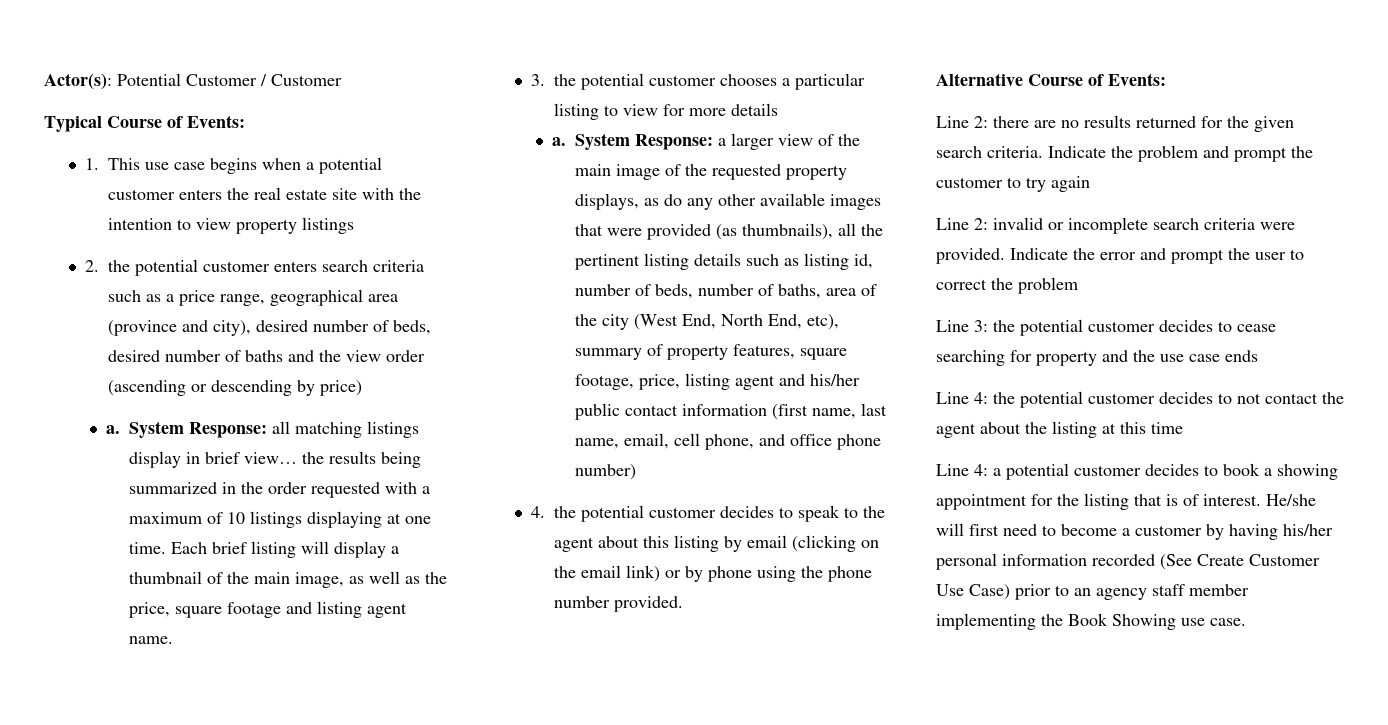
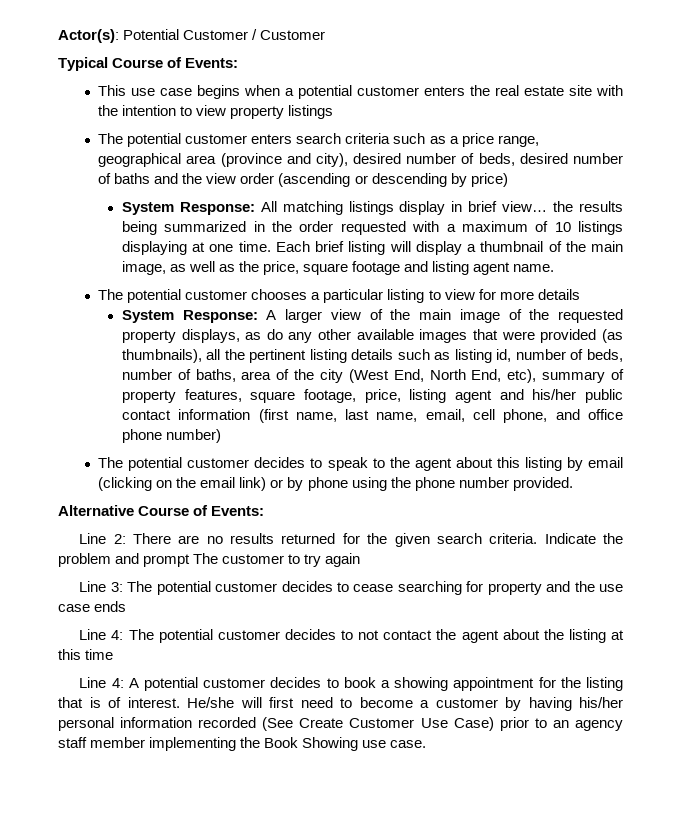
- 1. This use case begins when a potential customer enters the real estate site with the intention to view property listings
+ This use case begins when a potential customer enters the real estate site with the intention to view property listings
- 2. the potential customer enters search criteria such as a price range, geographical area (province and city), desired number of beds, desired number of baths and the view order (ascending or descending by price)
+ The potential customer enters search criteria such as a price range, geographical area (province and city), desired number of beds, desired number of baths and the view order (ascending or descending by price)
- a. System Response: all matching listings display in brief view… the results being summarized in the order requested with a maximum of 10 listings displaying at one time.
+ System Response: All matching listings display in brief view… the results being summarized in the order requested with a maximum of 10 listings displaying at one time.
- 3. the potential customer chooses a particular listing to view for more details
+ The potential customer chooses a particular listing to view for more details
- a. System Response: a larger view of the main image of the requested property displays, as do any other available images that were provided (as thumbnails), all the pertinent listing details such as listing id, number of beds, number of baths, area of the city (West End, North End, etc), summary of property features, square footage, price, listing agent and his/her public contact information (first name, last name, email, cell phone, and office phone number)
+ System Response: A larger view of the main image of the requested property displays, as do any other available images that were provided (as thumbnails), all the pertinent listing details such as listing id, number of beds, number of baths, area of the city (West End, North End, etc), summary of property features, square footage, price, listing agent and his/her public contact information (first name, last name, email, cell phone, and office phone number)
- 4. the potential customer decides to speak to the agent about this listing by email (clicking on the email link) or by phone using the phone number provided.
+ The potential customer decides to speak to the agent about this listing by email (clicking on the email link) or by phone using the phone number provided.
- Line 2: there are no results returned for the given search criteria.
+ Line 2: There are no results returned for the given search criteria.
- Indicate the problem and prompt the customer to try again
+ Indicate the problem and prompt The customer to try again
- Line 2: invalid or incomplete search criteria were provided. Indicate the error and prompt the user to correct the problem
- Line 3: the potential customer decides to cease searching for property and the use case ends
+ Line 3: The potential customer decides to cease searching for property and the use case ends
- Line 4: the potential customer decides to not contact the agent about the listing at this time
+ Line 4: The potential customer decides to not contact the agent about the listing at this time
- Line 4: a potential customer decides to book a showing appointment for the listing that is of interest.
+ Line 4: A potential customer decides to book a showing appointment for the listing that is of interest.

